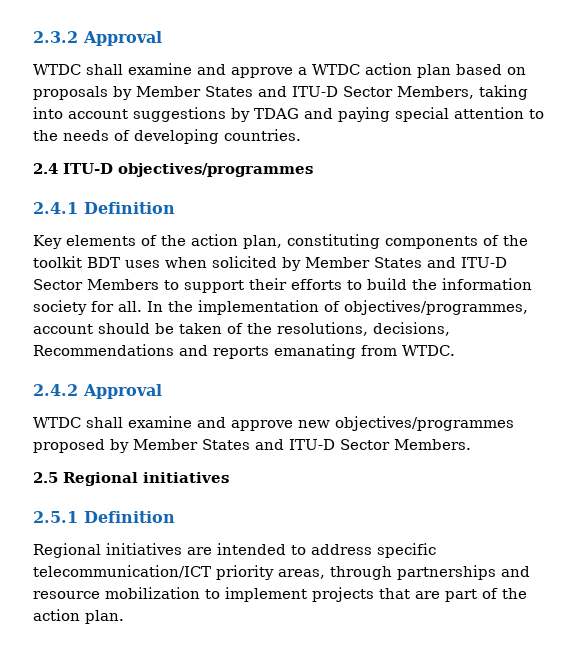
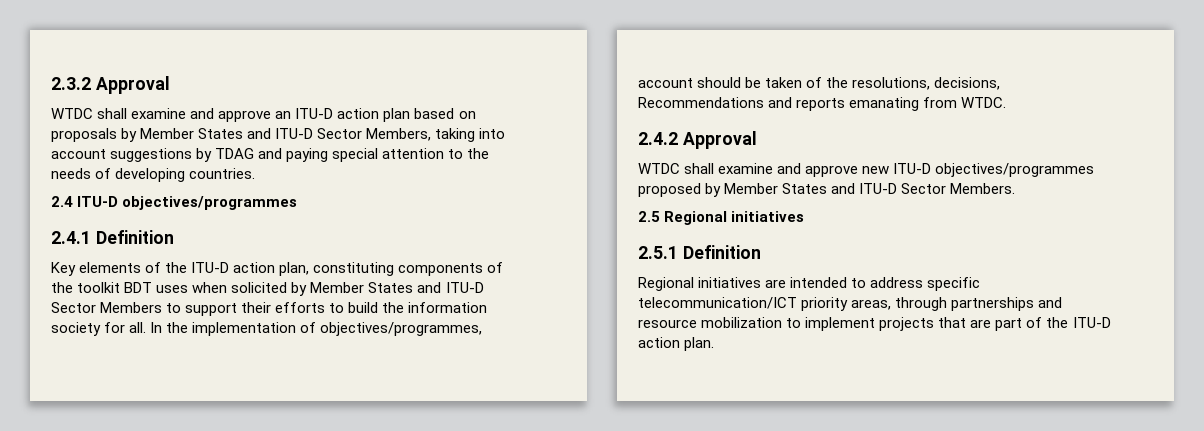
- WTDC shall examine and approve a WTDC action plan based on proposals by Member States and ITU-D Sector Members, taking into account suggestions by TDAG and paying special attention to the needs of developing countries.
+ WTDC shall examine and approve an ITU-D action plan based on proposals by Member States and ITU-D Sector Members, taking into account suggestions by TDAG and paying special attention to the needs of developing countries.
- Key elements of the action plan, constituting components of the toolkit BDT uses when solicited by Member States and ITU-D Sector Members to support their efforts to build the information society for all.
+ Key elements of the ITU-D action plan, constituting components of the toolkit BDT uses when solicited by Member States and ITU-D Sector Members to support their efforts to build the information society for all.
- WTDC shall examine and approve new objectives/programmes proposed by Member States and ITU-D Sector Members.
+ WTDC shall examine and approve new ITU-D objectives/programmes proposed by Member States and ITU-D Sector Members.
- Regional initiatives are intended to address specific telecommunication/ICT priority areas, through partnerships and resource mobilization to implement projects that are part of the action plan.
+ Regional initiatives are intended to address specific telecommunication/ICT priority areas, through partnerships and resource mobilization to implement projects that are part of the ITU-D action plan.

